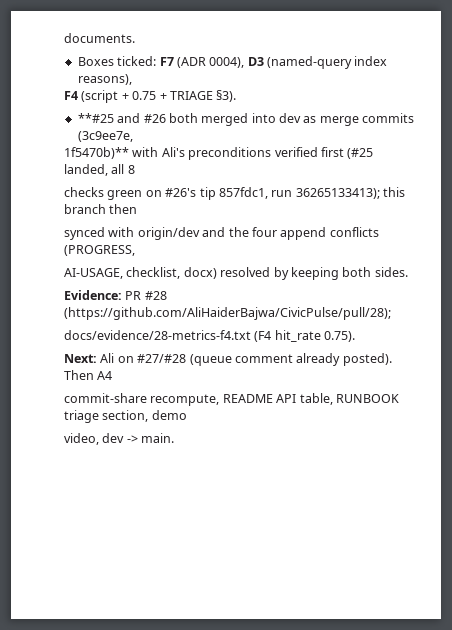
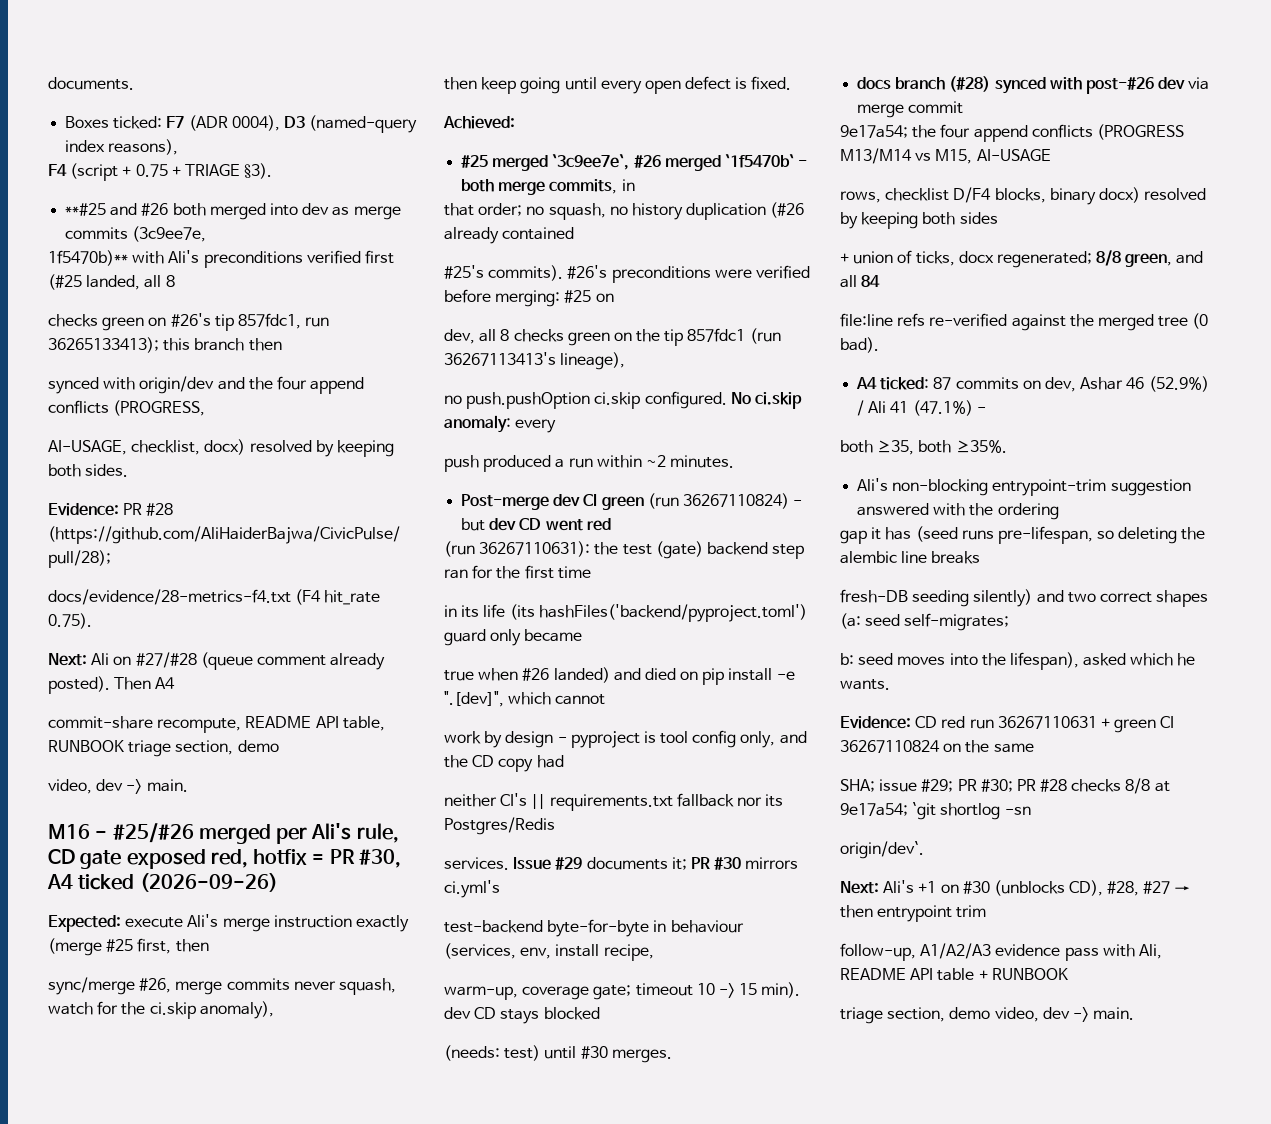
+ M16 - #25/#26 merged per Ali's rule, CD gate exposed red, hotfix = PR #30, A4 ticked (2026-09-26)
+ Expected: execute Ali's merge instruction exactly (merge #25 first, then
+ sync/merge #26, merge commits never squash, watch for the ci.skip anomaly),
+ then keep going until every open defect is fixed.
+ Achieved:
+ #25 merged `3c9ee7e`, #26 merged `1f5470b` - both merge commits, in
+ that order; no squash, no history duplication (#26 already contained
+ #25's commits). #26's preconditions were verified before merging: #25 on
+ dev, all 8 checks green on the tip 857fdc1 (run 36267113413's lineage),
+ no push.pushOption ci.skip configured. No ci.skip anomaly: every
+ push produced a run within ~2 minutes.
+ Post-merge dev CI green (run 36267110824) - but dev CD went red
+ (run 36267110631): the test (gate) backend step ran for the first time
+ in its life (its hashFiles('backend/pyproject.toml') guard only became
+ true when #26 landed) and died on pip install -e ".[dev]", which cannot
+ work by design - pyproject is tool config only, and the CD copy had
+ neither CI's || requirements.txt fallback nor its Postgres/Redis
+ services. Issue #29 documents it; PR #30 mirrors ci.yml's
+ test-backend byte-for-byte in behaviour (services, env, install recipe,
+ warm-up, coverage gate; timeout 10 -> 15 min). dev CD stays blocked
+ (needs: test) until #30 merges.
+ docs branch (#28) synced with post-#26 dev via merge commit
+ 9e17a54; the four append conflicts (PROGRESS M13/M14 vs M15, AI-USAGE
+ rows, checklist D/F4 blocks, binary docx) resolved by keeping both sides
+ + union of ticks, docx regenerated; 8/8 green, and all 84
+ file:line refs re-verified against the merged tree (0 bad).
+ A4 ticked: 87 commits on dev, Ashar 46 (52.9%) / Ali 41 (47.1%) -
+ both ≥35, both ≥35%.
+ Ali's non-blocking entrypoint-trim suggestion answered with the ordering
+ gap it has (seed runs pre-lifespan, so deleting the alembic line breaks
+ fresh-DB seeding silently) and two correct shapes (a: seed self-migrates;
+ b: seed moves into the lifespan), asked which he wants.
+ Evidence: CD red run 36267110631 + green CI 36267110824 on the same
+ SHA; issue #29; PR #30; PR #28 checks 8/8 at 9e17a54; `git shortlog -sn
+ origin/dev`.
+ Next: Ali's +1 on #30 (unblocks CD), #28, #27 → then entrypoint trim
+ follow-up, A1/A2/A3 evidence pass with Ali, README API table + RUNBOOK
+ triage section, demo video, dev -> main.

